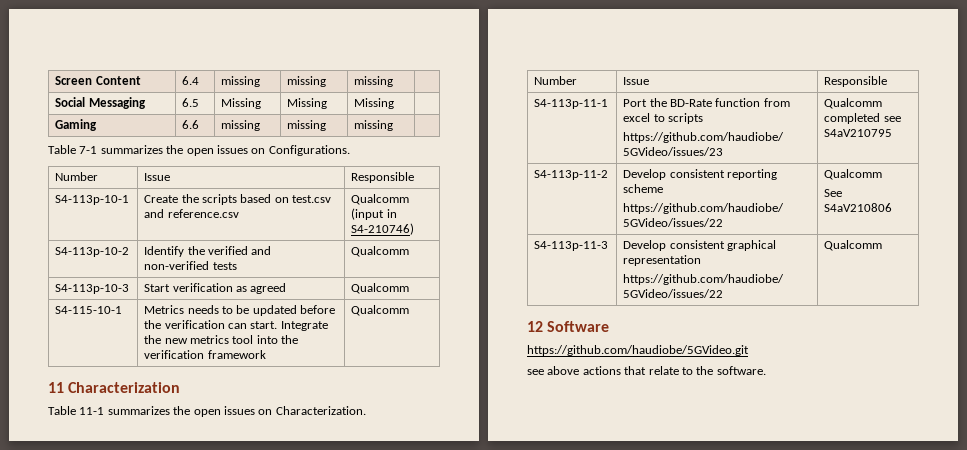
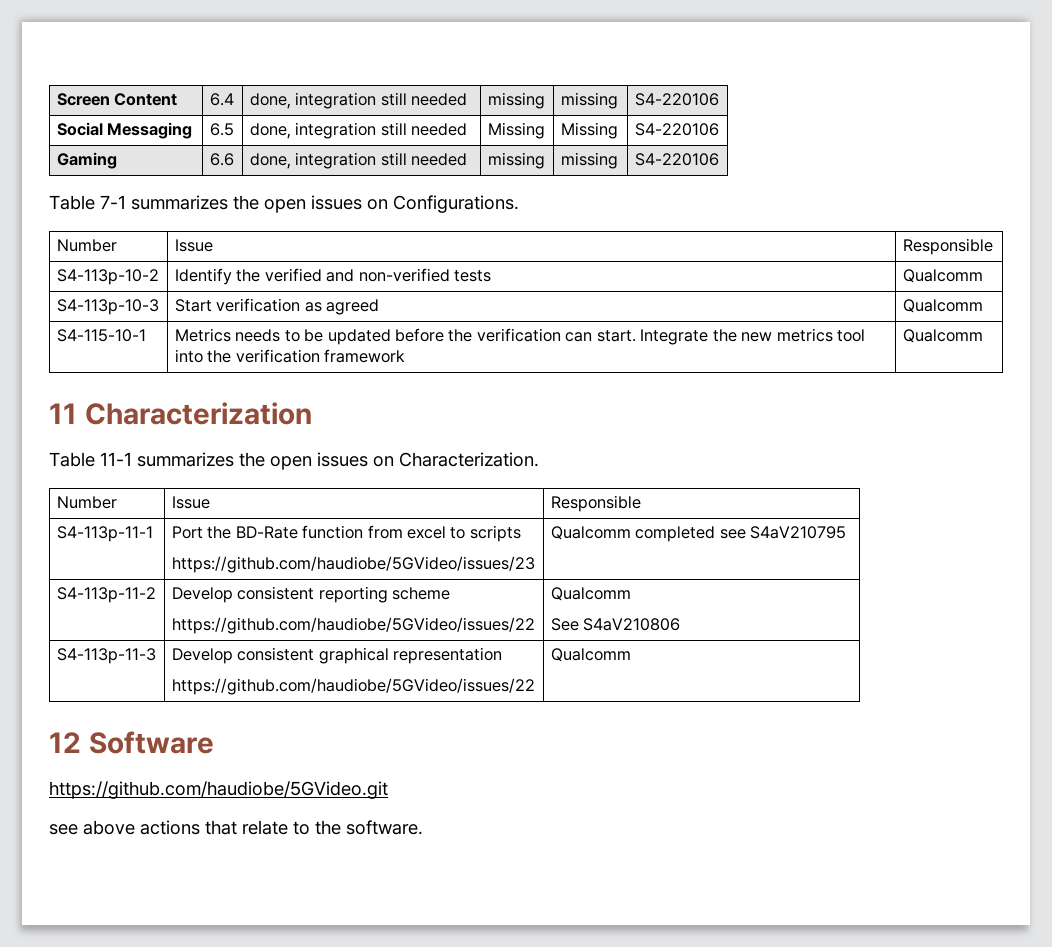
- Screen Content | 6.4 | missing | missing | missing |
+ Screen Content | 6.4 | done, integration still needed | missing | missing | S4-220106
- Social Messaging | 6.5 | Missing | Missing | Missing |
+ Social Messaging | 6.5 | done, integration still needed | Missing | Missing | S4-220106
- Gaming | 6.6 | missing | missing | missing |
+ Gaming | 6.6 | done, integration still needed | missing | missing | S4-220106
- S4-113p-10-1 | Create the scripts based on test.csv and reference.csv | Qualcomm (input in S4-210746)

